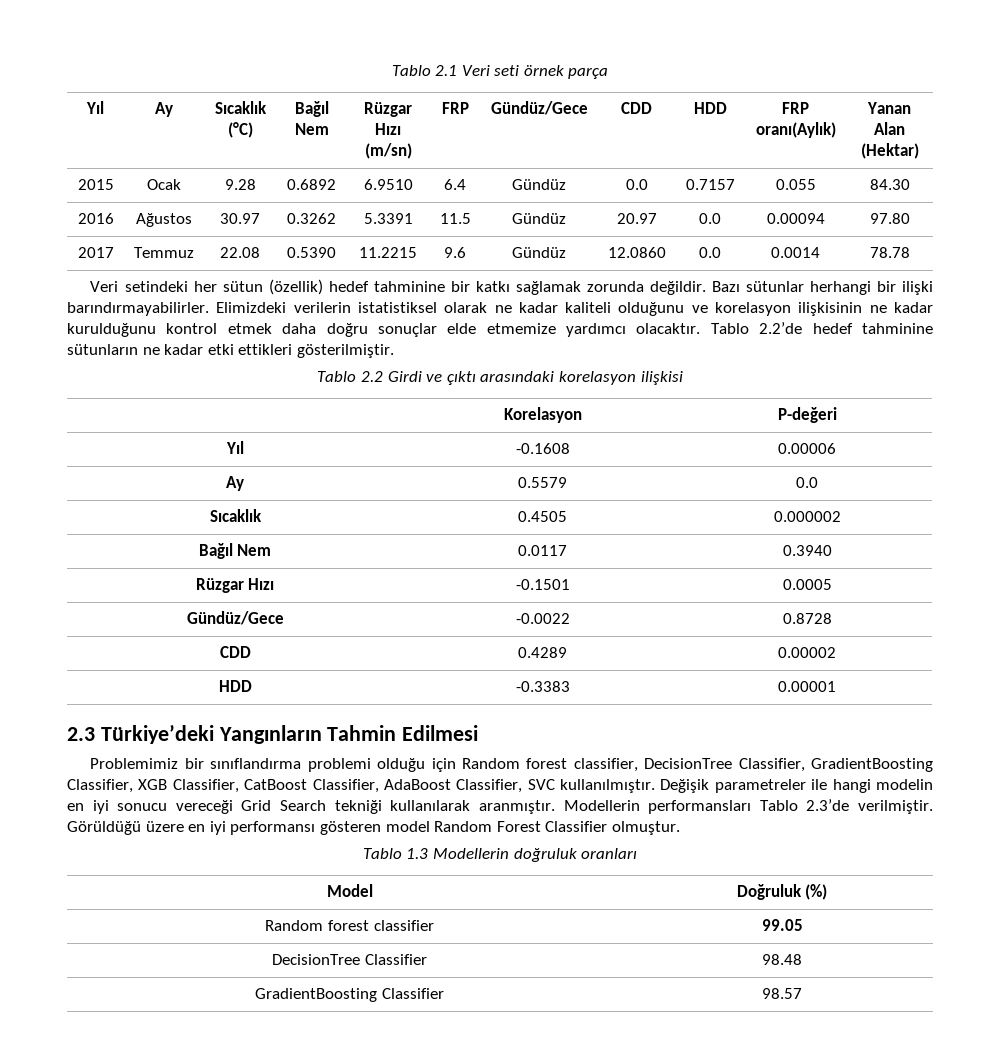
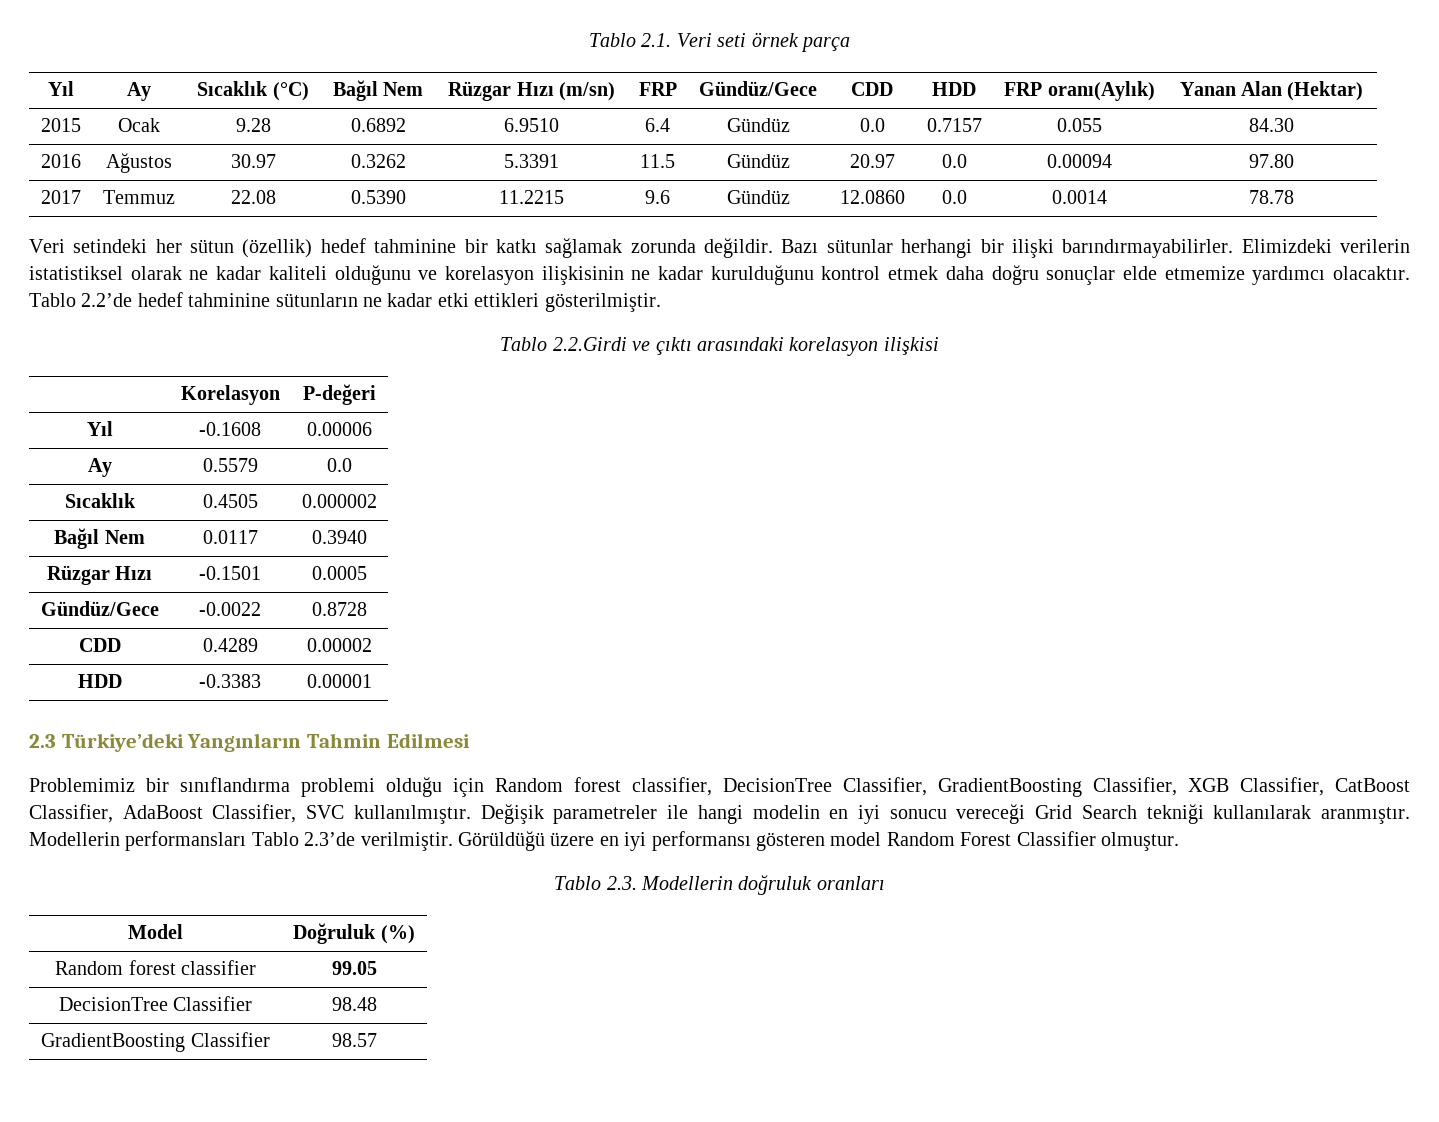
- Tablo 2.1 Veri seti örnek parça
+ Tablo 2.1. Veri seti örnek parça
- Tablo 2.2 Girdi ve çıktı arasındaki korelasyon ilişkisi
+ Tablo 2.2.Girdi ve çıktı arasındaki korelasyon ilişkisi
- Tablo 1.3 Modellerin doğruluk oranları
+ Tablo 2.3. Modellerin doğruluk oranları

